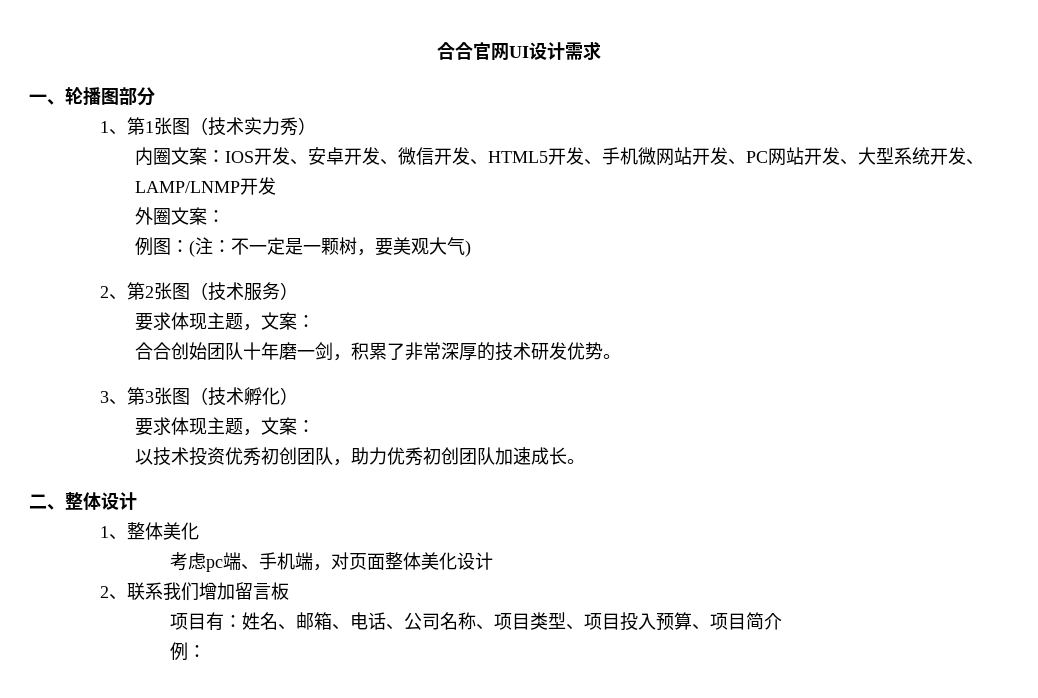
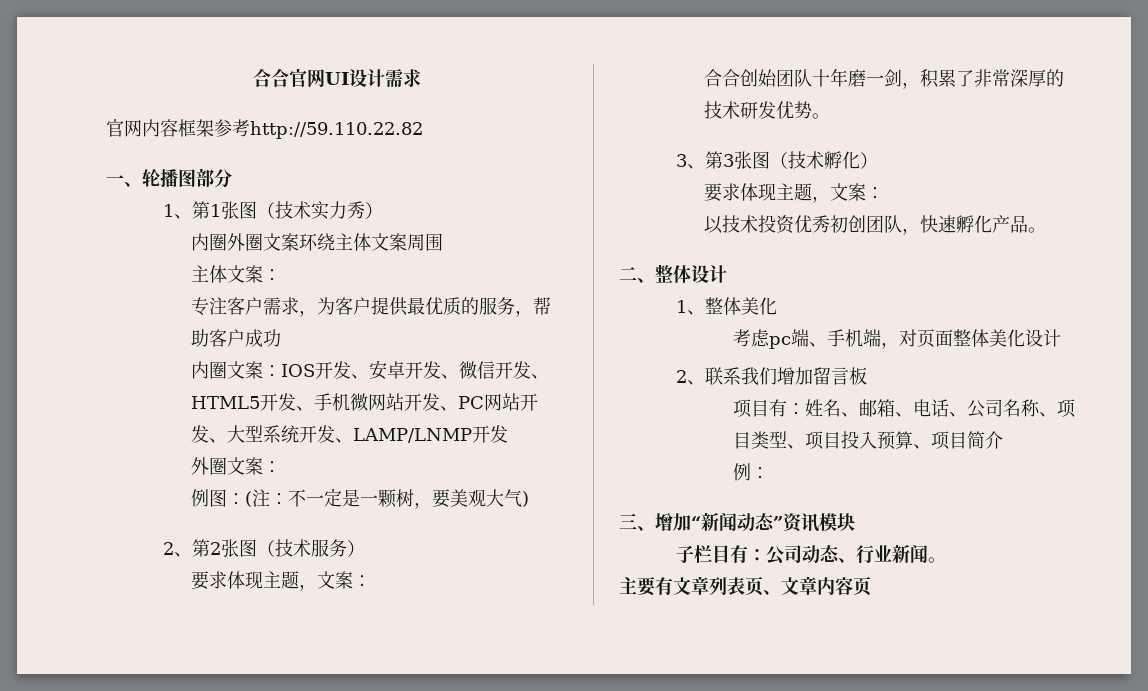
+ 官网内容框架参考http://59.110.22.82
+ 内圈外圈文案环绕主体文案周围
+ 主体文案：
+ 专注客户需求，为客户提供最优质的服务，帮助客户成功
- 以技术投资优秀初创团队，助力优秀初创团队加速成长。
+ 以技术投资优秀初创团队，快速孵化产品。
+ 三、增加“新闻动态”资讯模块
+ 子栏目有：公司动态、行业新闻。
+ 主要有文章列表页、文章内容页

